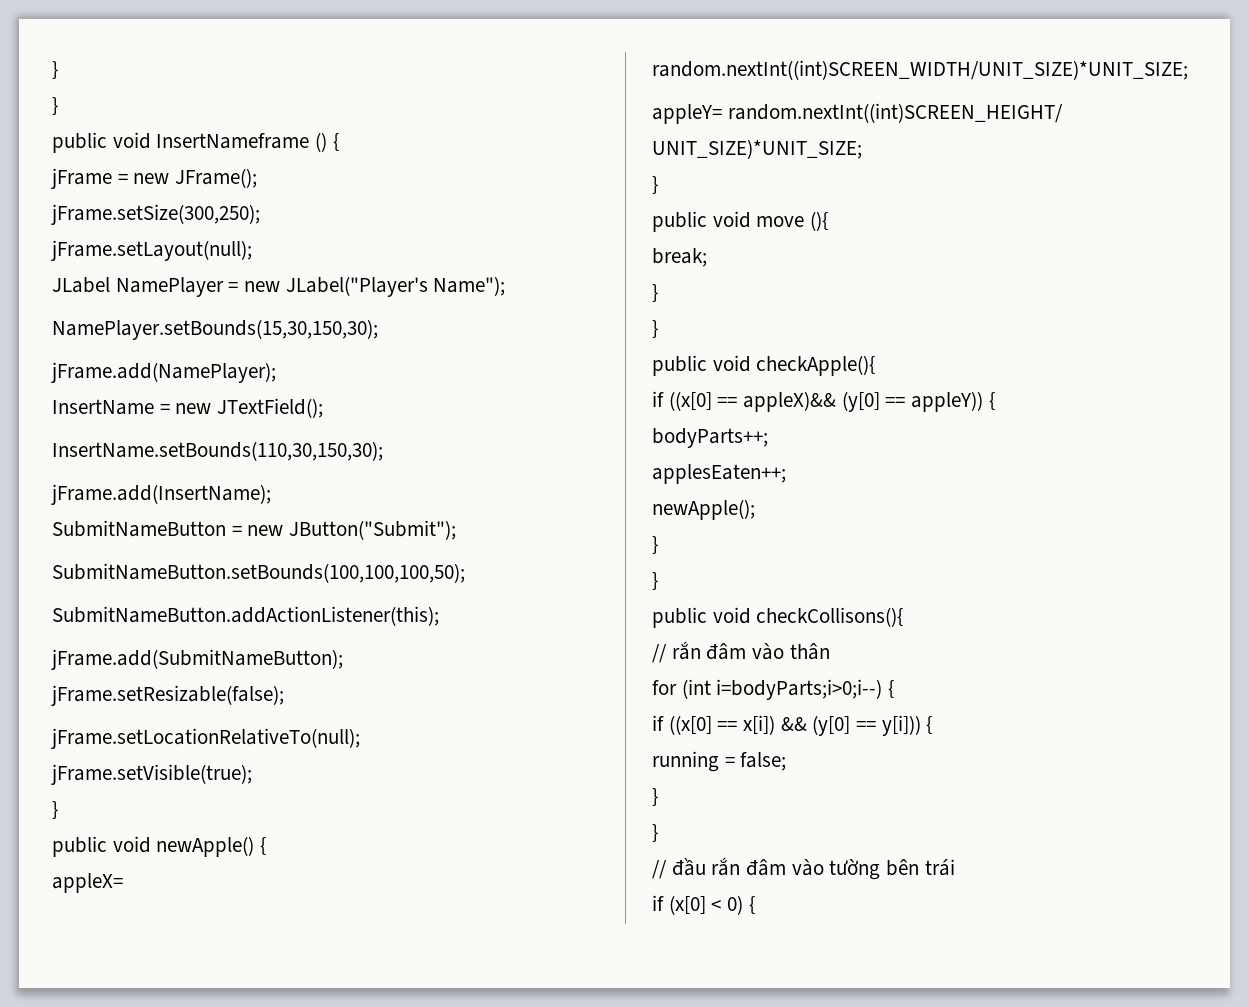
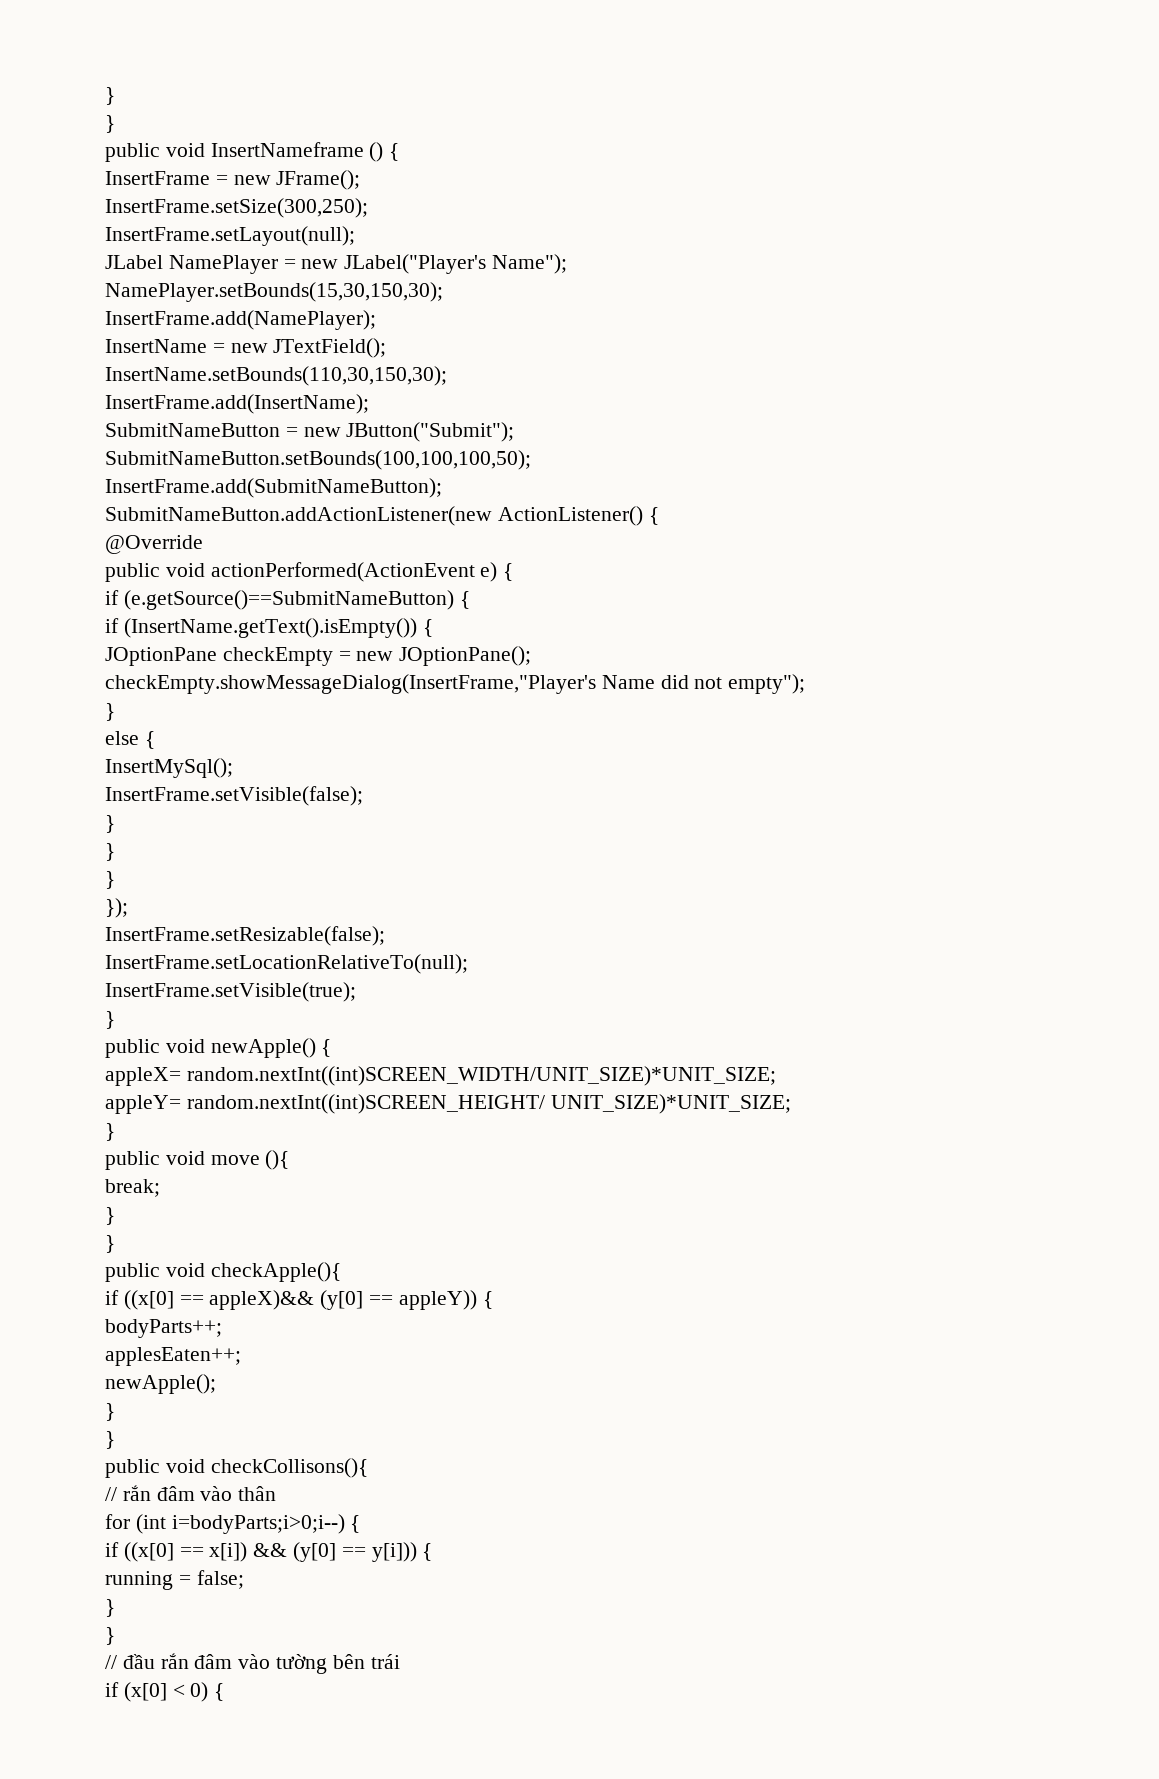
- jFrame = new JFrame();
+ InsertFrame = new JFrame();
- jFrame.setSize(300,250);
- jFrame.setLayout(null);
+ InsertFrame.setSize(300,250);
+ InsertFrame.setLayout(null);
- jFrame.add(NamePlayer);
+ InsertFrame.add(NamePlayer);
- jFrame.add(InsertName);
+ InsertFrame.add(InsertName);
- SubmitNameButton.addActionListener(this);
- jFrame.add(SubmitNameButton);
- jFrame.setResizable(false);
- jFrame.setLocationRelativeTo(null);
- jFrame.setVisible(true);
+ InsertFrame.add(SubmitNameButton);
+ SubmitNameButton.addActionListener(new ActionListener() {
+ @Override
+ public void actionPerformed(ActionEvent e) {
+ if (e.getSource()==SubmitNameButton) {
+ if (InsertName.getText().isEmpty()) {
+ JOptionPane checkEmpty = new JOptionPane();
+ checkEmpty.showMessageDialog(InsertFrame,"Player's Name did not empty");
+ }
+ else {
+ InsertMySql();
+ InsertFrame.setVisible(false);
+ }
+ }
+ }
+ });
+ InsertFrame.setResizable(false);
+ InsertFrame.setLocationRelativeTo(null);
+ InsertFrame.setVisible(true);

